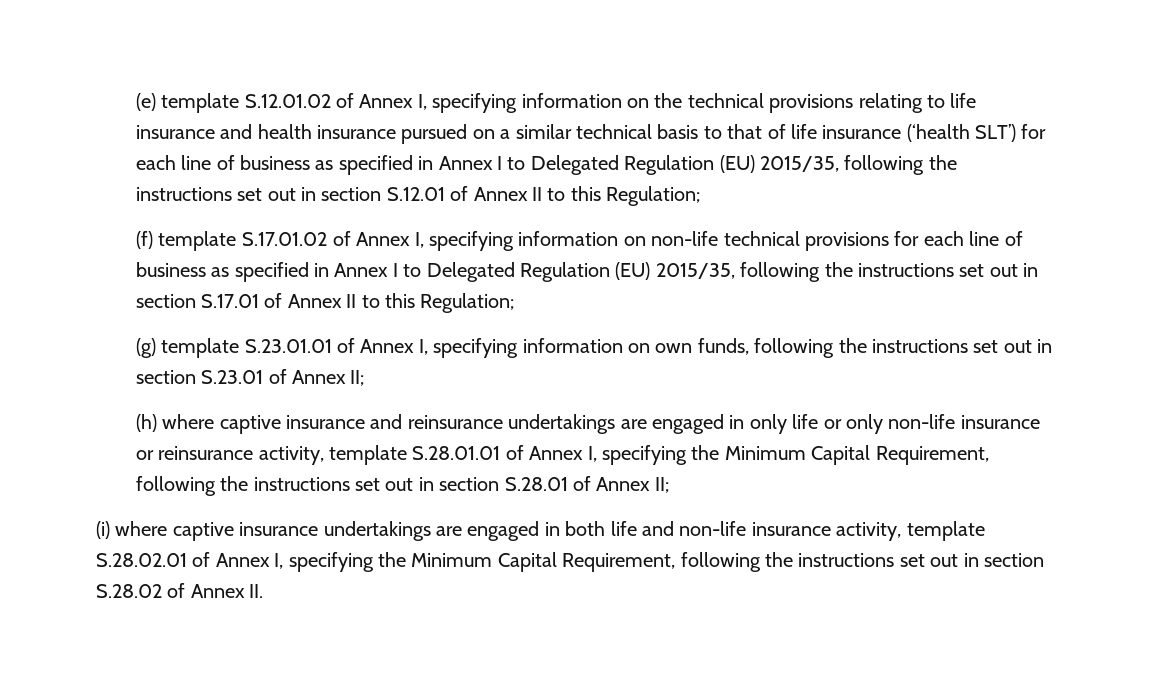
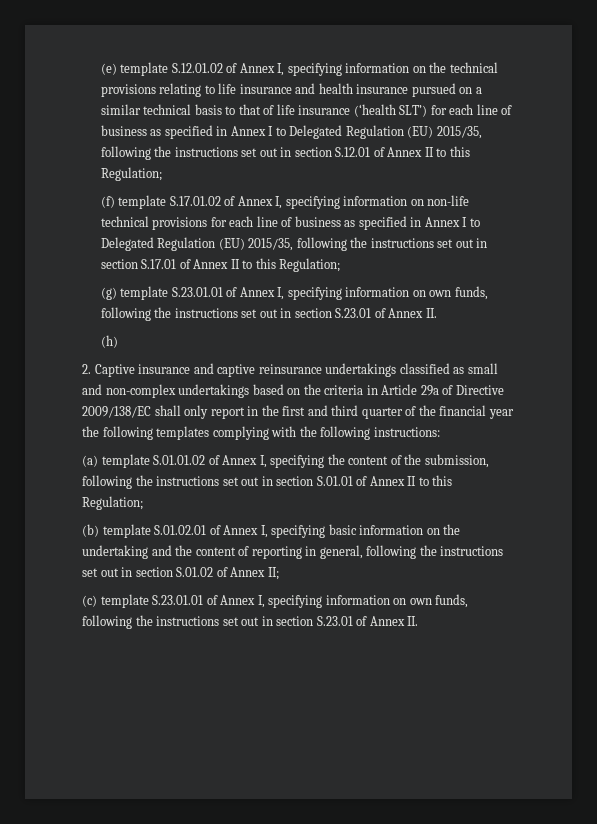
- (g) template S.23.01.01 of Annex I, specifying information on own funds, following the instructions set out in section S.23.01 of Annex II;
+ (g) template S.23.01.01 of Annex I, specifying information on own funds, following the instructions set out in section S.23.01 of Annex II.
- (h) where captive insurance and reinsurance undertakings are engaged in only life or only non-life insurance or reinsurance activity, template S.28.01.01 of Annex I, specifying the Minimum Capital Requirement, following the instructions set out in section S.28.01 of Annex II;
- (i) where captive insurance undertakings are engaged in both life and non-life insurance activity, template S.28.02.01 of Annex I, specifying the Minimum Capital Requirement, following the instructions set out in section S.28.02 of Annex II.
+ (h)
+ 2. Captive insurance and captive reinsurance undertakings classified as small and non-complex undertakings based on the criteria in Article 29a of Directive 2009/138/EC shall only report in the first and third quarter of the financial year the following templates complying with the following instructions:
+ (a) template S.01.01.02 of Annex I, specifying the content of the submission, following the instructions set out in section S.01.01 of Annex II to this Regulation;
+ (b) template S.01.02.01 of Annex I, specifying basic information on the undertaking and the content of reporting in general, following the instructions set out in section S.01.02 of Annex II;
+ (c) template S.23.01.01 of Annex I, specifying information on own funds, following the instructions set out in section S.23.01 of Annex II.

